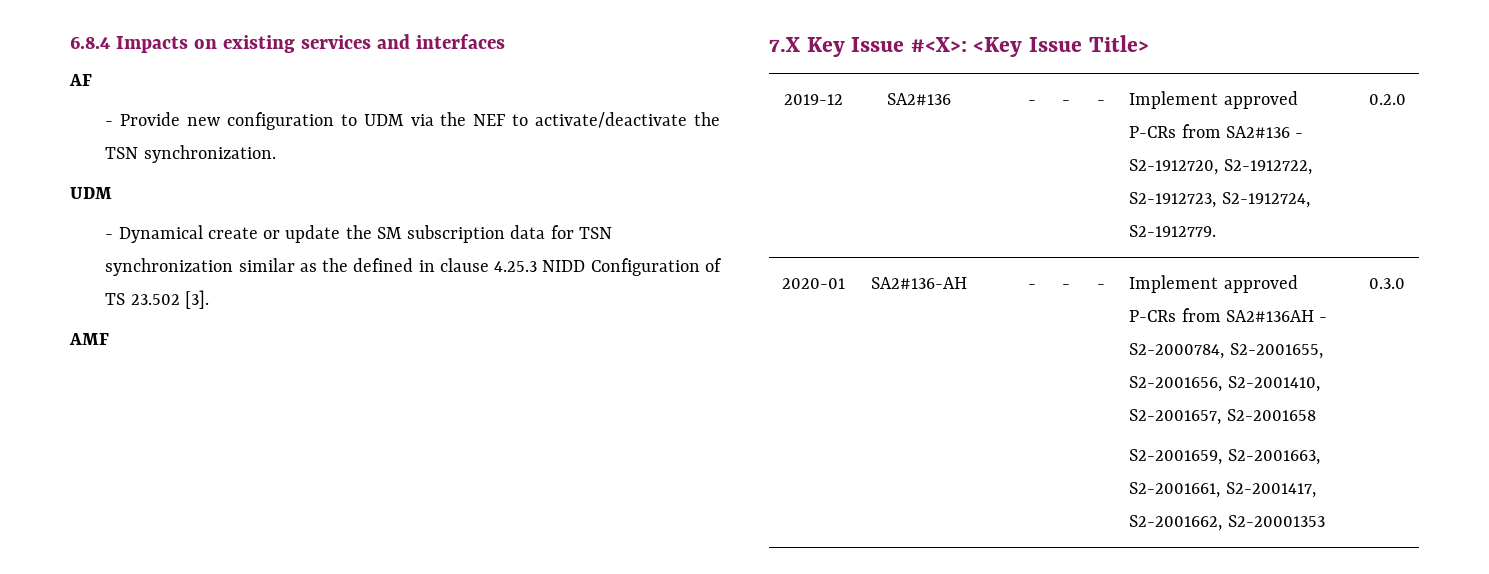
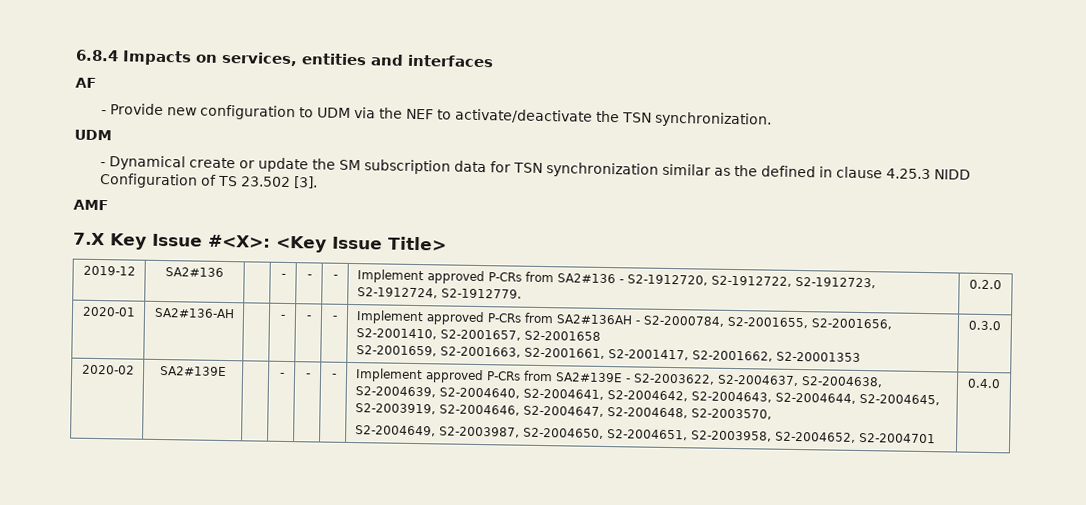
- 6.8.4 Impacts on existing services and interfaces
+ 6.8.4 Impacts on services, entities and interfaces
+ 2020-02 | SA2#139E | | - | - | - | Implement approved P-CRs from SA2#139E - S2-2003622, S2-2004637, S2-2004638, S2-2004639, S2-2004640, S2-2004641, S2-2004642, S2-2004643, S2-2004644, S2-2004645, S2-2003919, S2-2004646, S2-2004647, S2-2004648, S2-2003570,
+ S2-2004649, S2-2003987, S2-2004650, S2-2004651, S2-2003958, S2-2004652, S2-2004701 | 0.4.0

